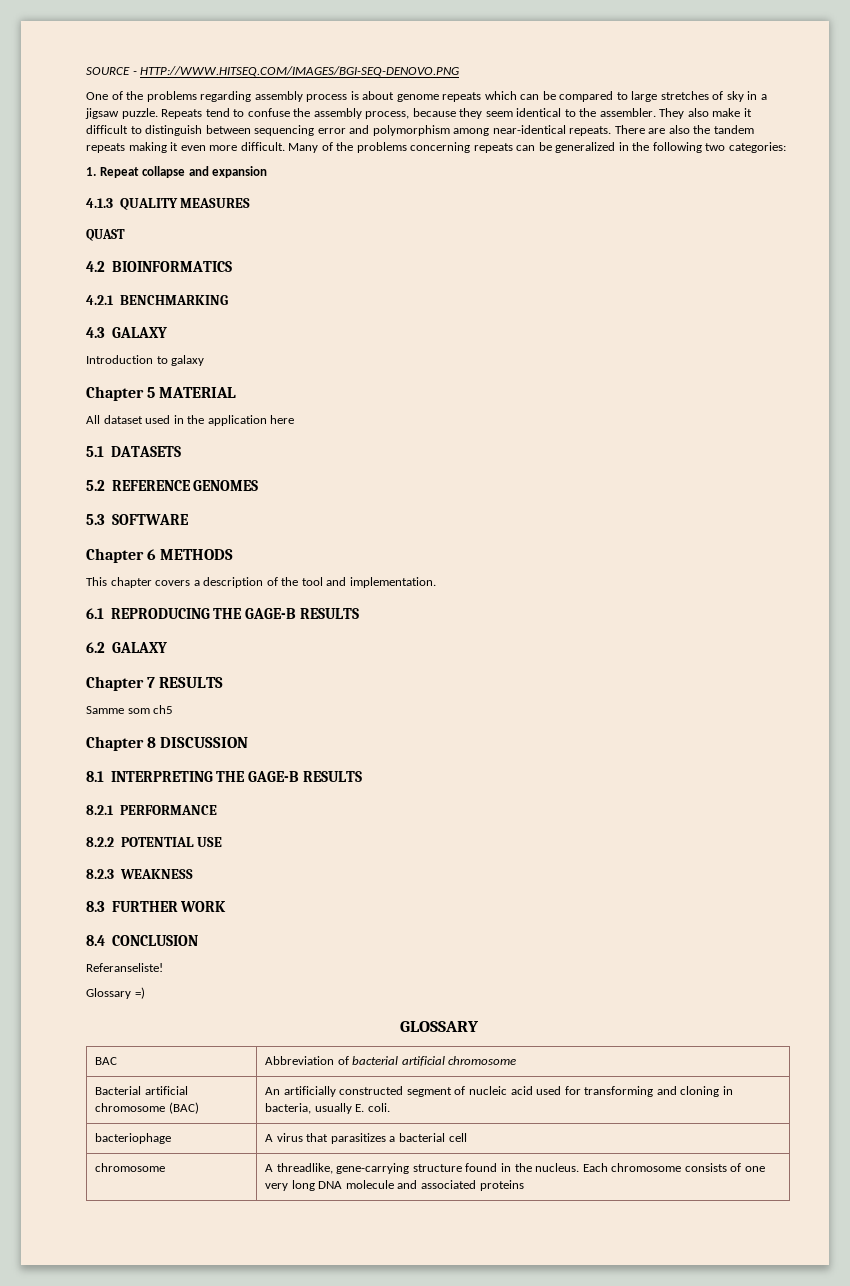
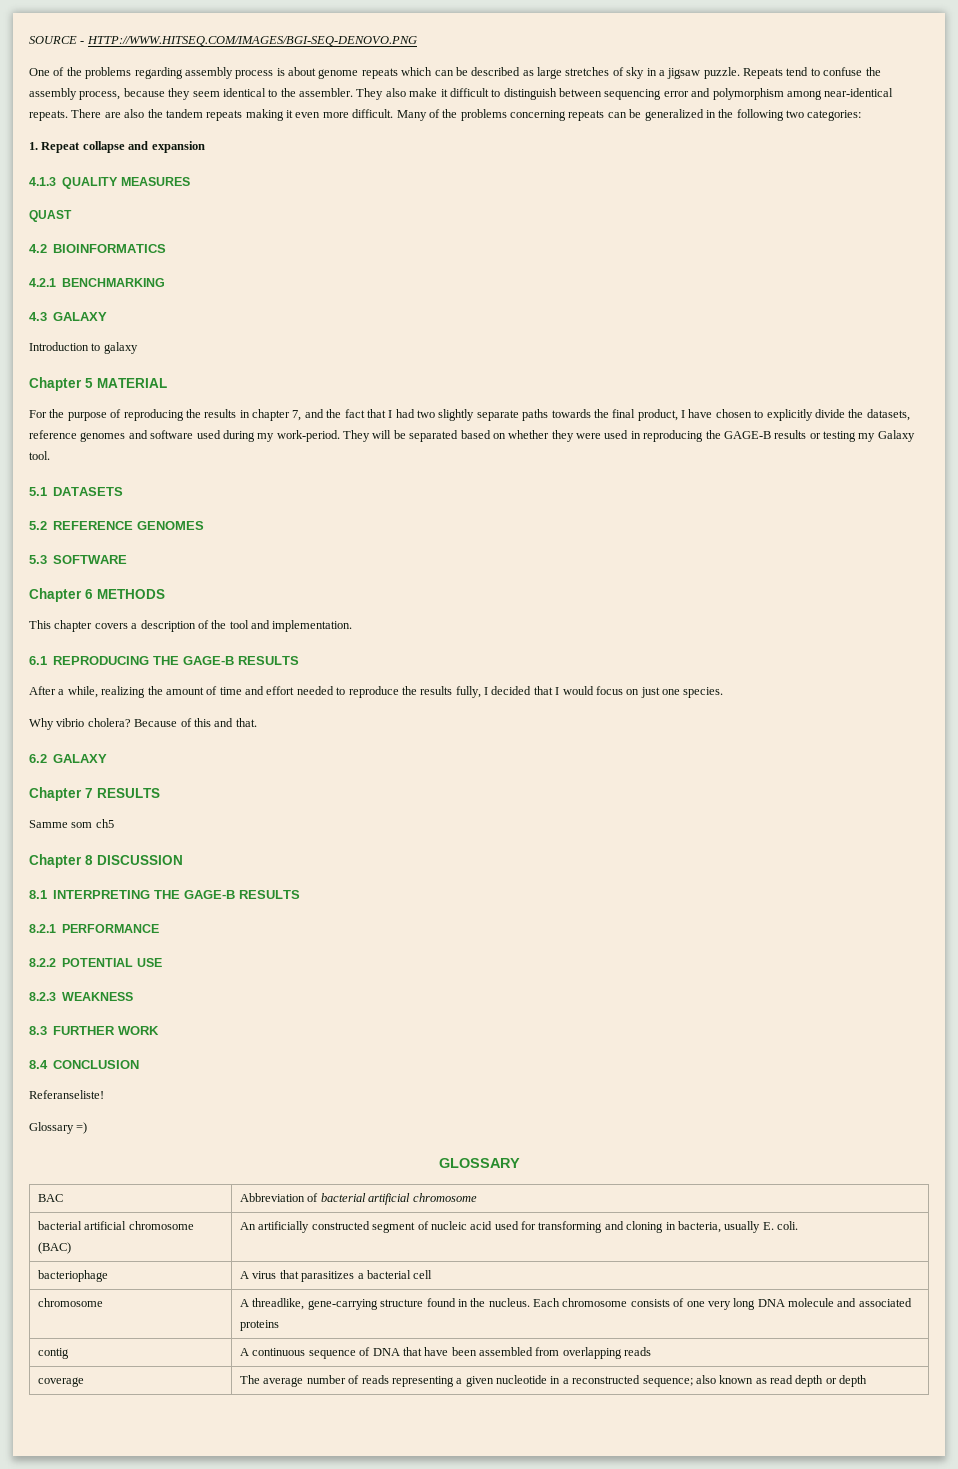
- One of the problems regarding assembly process is about genome repeats which can be compared to large stretches of sky in a jigsaw puzzle.
+ One of the problems regarding assembly process is about genome repeats which can be described as large stretches of sky in a jigsaw puzzle.
- All dataset used in the application here
+ For the purpose of reproducing the results in chapter 7, and the fact that I had two slightly separate paths towards the final product, I have chosen to explicitly divide the datasets, reference genomes and software used during my work-period. They will be separated based on whether they were used in reproducing the GAGE-B results or testing my Galaxy tool.
+ After a while, realizing the amount of time and effort needed to reproduce the results fully, I decided that I would focus on just one species.
+ Why vibrio cholera? Because of this and that.
- Bacterial artificial chromosome (BAC) | An artificially constructed segment of nucleic acid used for transforming and cloning in bacteria, usually E. coli.
+ bacterial artificial chromosome (BAC) | An artificially constructed segment of nucleic acid used for transforming and cloning in bacteria, usually E. coli.
+ contig | A continuous sequence of DNA that have been assembled from overlapping reads
+ coverage | The average number of reads representing a given nucleotide in a reconstructed sequence; also known as read depth or depth

